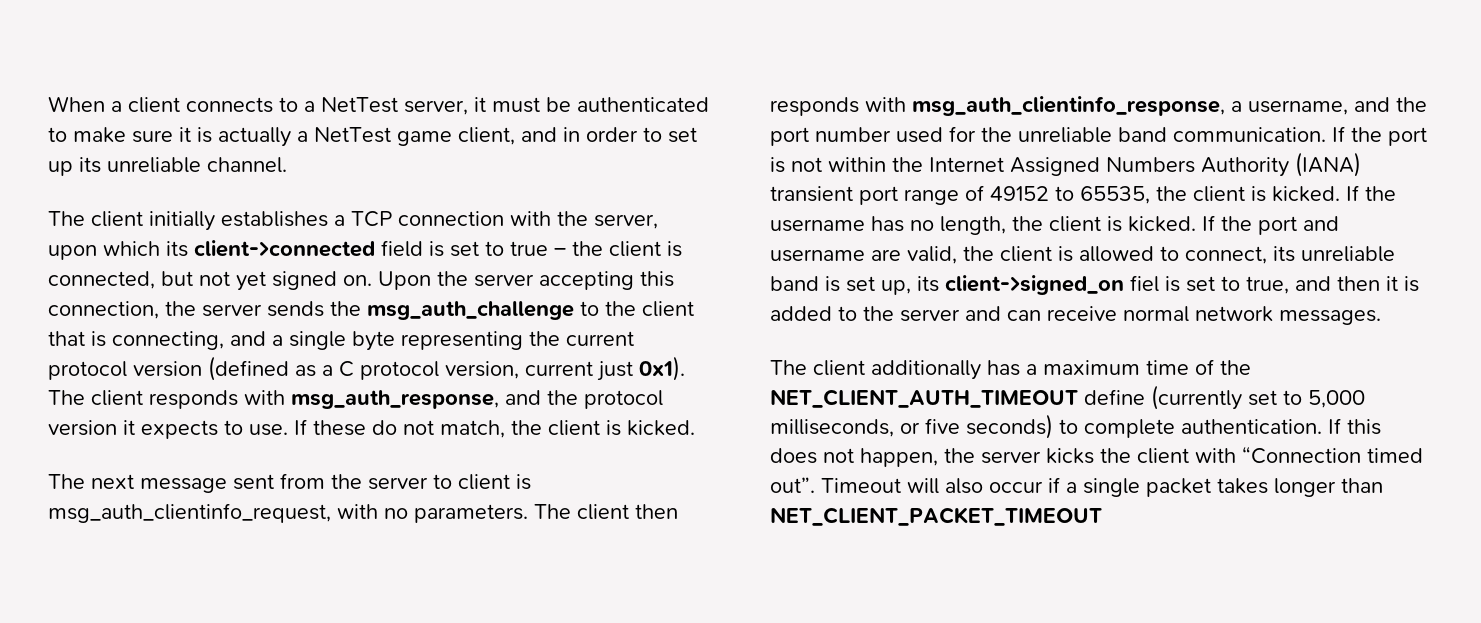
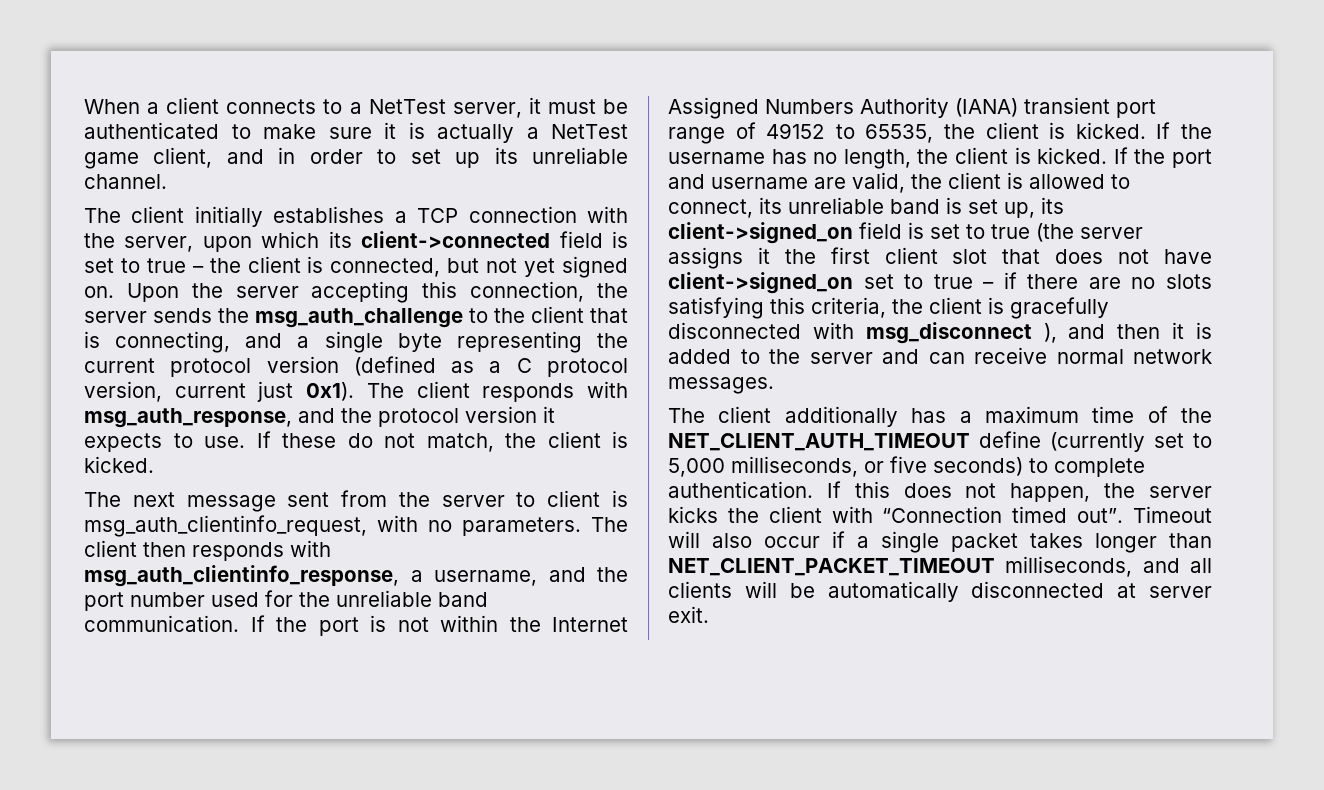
- If the port and username are valid, the client is allowed to connect, its unreliable band is set up, its client->signed_on fiel is set to true, and then it is added to the server and can receive normal network messages.
+ If the port and username are valid, the client is allowed to connect, its unreliable band is set up, its client->signed_on field is set to true (the server assigns it the first client slot that does not have client->signed_on set to true – if there are no slots satisfying this criteria, the client is gracefully disconnected with msg_disconnect ), and then it is added to the server and can receive normal network messages.
- Timeout will also occur if a single packet takes longer than NET_CLIENT_PACKET_TIMEOUT
+ Timeout will also occur if a single packet takes longer than NET_CLIENT_PACKET_TIMEOUT milliseconds, and all clients will be automatically disconnected at server exit.

